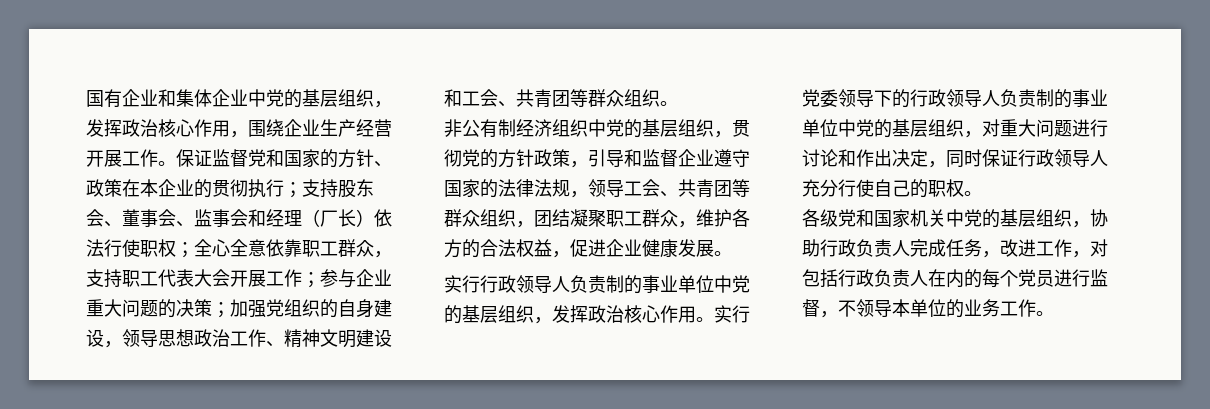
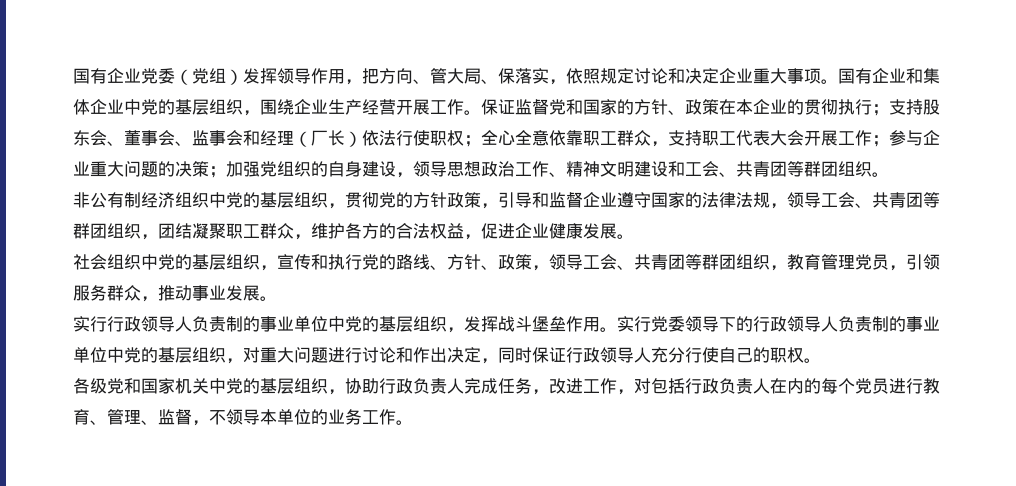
- 国有企业和集体企业中党的基层组织，发挥政治核心作用，围绕企业生产经营开展工作。
+ 国有企业党委（党组）发挥领导作用，把方向、管大局、保落实，依照规定讨论和决定企业重大事项。国有企业和集体企业中党的基层组织，围绕企业生产经营开展工作。
- 加强党组织的自身建设，领导思想政治工作、精神文明建设和工会、共青团等群众组织。
+ 加强党组织的自身建设，领导思想政治工作、精神文明建设和工会、共青团等群团组织。
- 非公有制经济组织中党的基层组织，贯彻党的方针政策，引导和监督企业遵守国家的法律法规，领导工会、共青团等群众组织，团结凝聚职工群众，维护各方的合法权益，促进企业健康发展。
+ 非公有制经济组织中党的基层组织，贯彻党的方针政策，引导和监督企业遵守国家的法律法规，领导工会、共青团等群团组织，团结凝聚职工群众，维护各方的合法权益，促进企业健康发展。
+ 社会组织中党的基层组织，宣传和执行党的路线、方针、政策，领导工会、共青团等群团组织，教育管理党员，引领服务群众，推动事业发展。
- 实行行政领导人负责制的事业单位中党的基层组织，发挥政治核心作用。
+ 实行行政领导人负责制的事业单位中党的基层组织，发挥战斗堡垒作用。
- 各级党和国家机关中党的基层组织，协助行政负责人完成任务，改进工作，对包括行政负责人在内的每个党员进行监督，不领导本单位的业务工作。
+ 各级党和国家机关中党的基层组织，协助行政负责人完成任务，改进工作，对包括行政负责人在内的每个党员进行教育、管理、监督，不领导本单位的业务工作。

